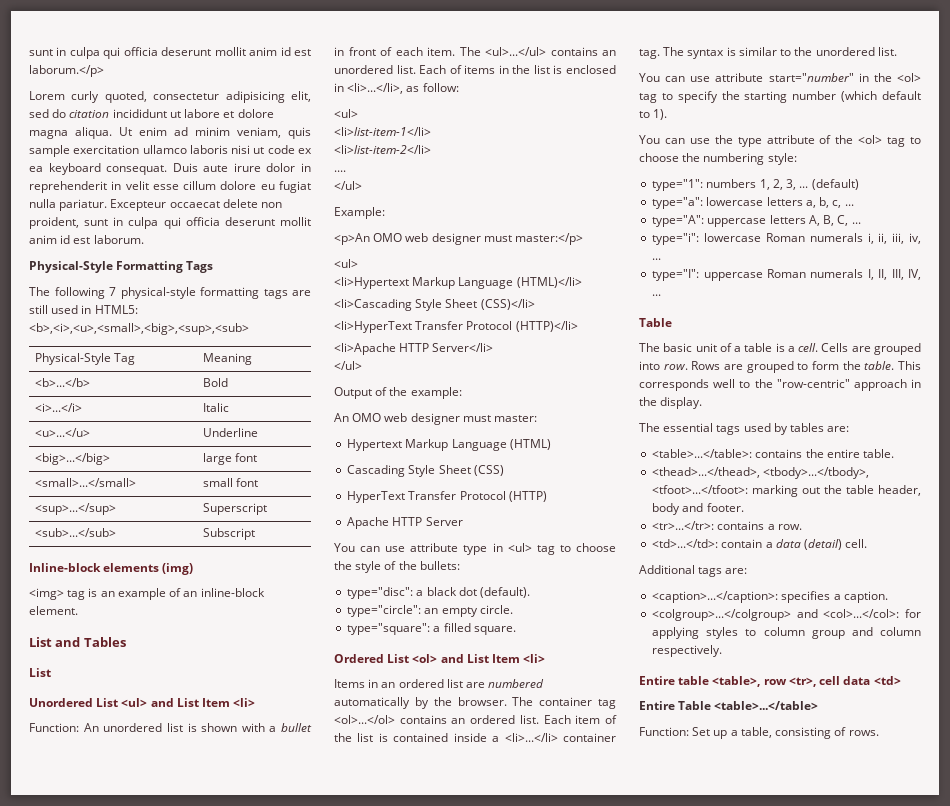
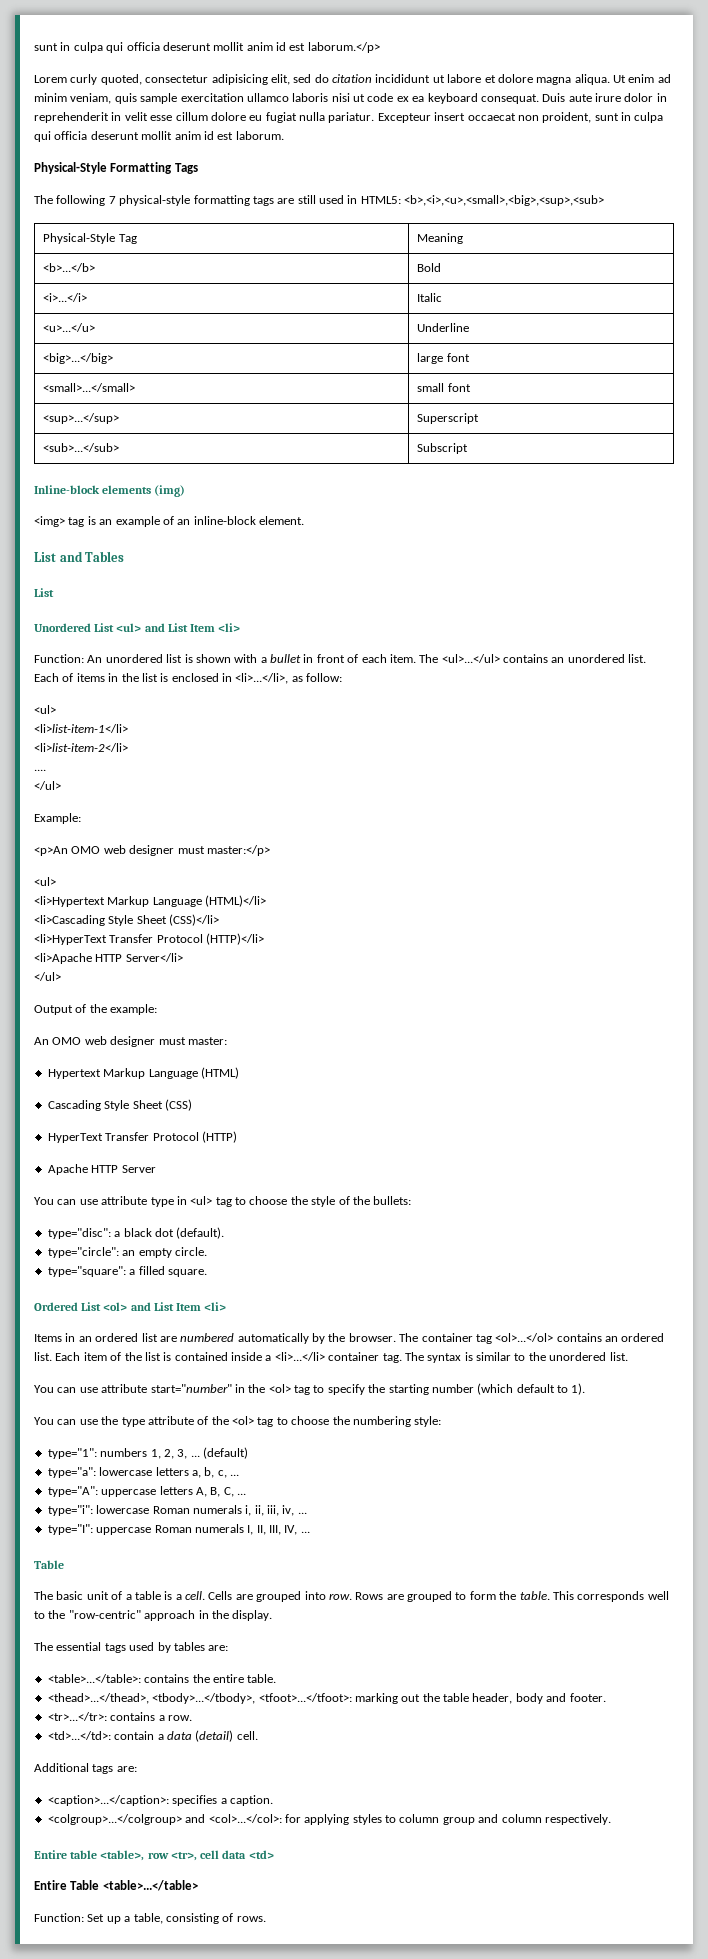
- Excepteur occaecat delete non proident, sunt in culpa qui officia deserunt mollit anim id est laborum.
+ Excepteur insert occaecat non proident, sunt in culpa qui officia deserunt mollit anim id est laborum.

